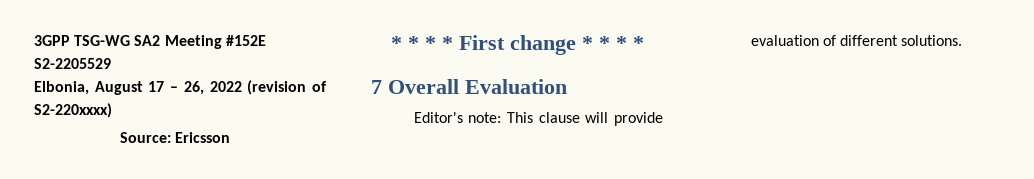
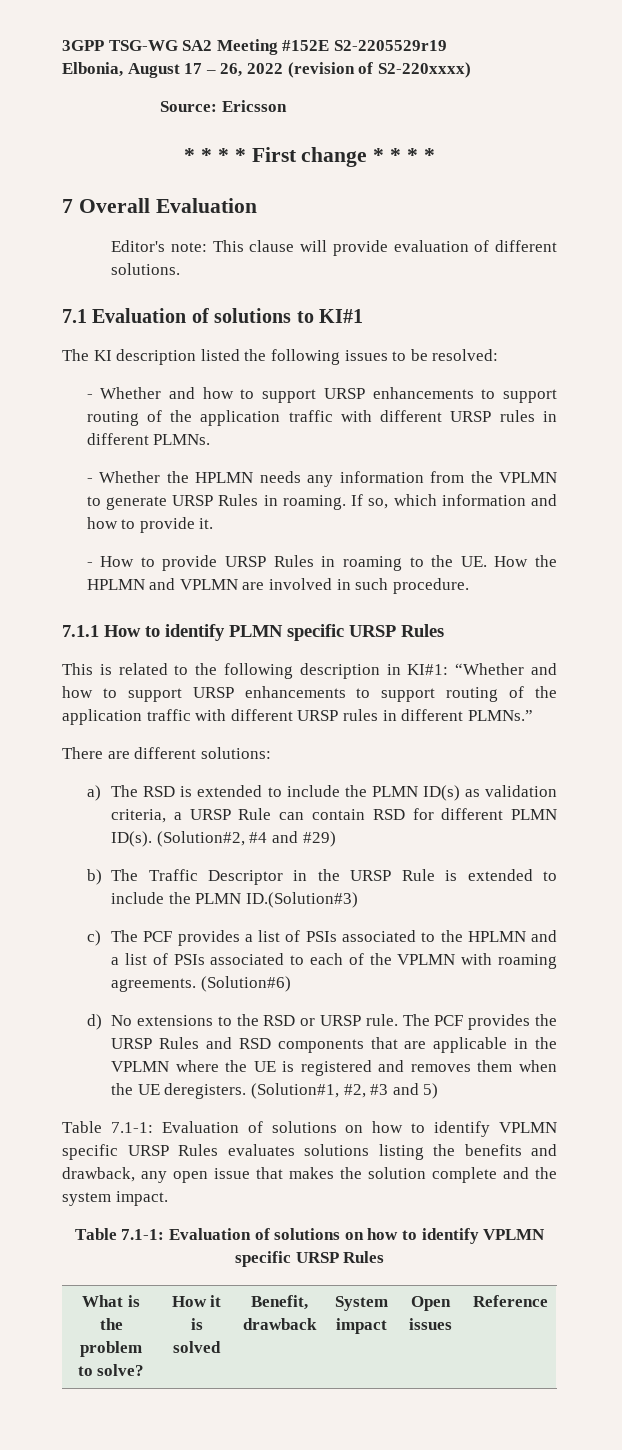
- 3GPP TSG-WG SA2 Meeting #152E S2-2205529
+ 3GPP TSG-WG SA2 Meeting #152E S2-2205529r19
+ 7.1 Evaluation of solutions to KI#1
+ The KI description listed the following issues to be resolved:
+ - Whether and how to support URSP enhancements to support routing of the application traffic with different URSP rules in different PLMNs.
+ - Whether the HPLMN needs any information from the VPLMN to generate URSP Rules in roaming. If so, which information and how to provide it.
+ - How to provide URSP Rules in roaming to the UE. How the HPLMN and VPLMN are involved in such procedure.
+ 7.1.1 How to identify PLMN specific URSP Rules
+ This is related to the following description in KI#1: “Whether and how to support URSP enhancements to support routing of the application traffic with different URSP rules in different PLMNs.”
+ There are different solutions:
+ a) The RSD is extended to include the PLMN ID(s) as validation criteria, a URSP Rule can contain RSD for different PLMN ID(s). (Solution#2, #4 and #29)
+ b) The Traffic Descriptor in the URSP Rule is extended to include the PLMN ID.(Solution#3)
+ c) The PCF provides a list of PSIs associated to the HPLMN and a list of PSIs associated to each of the VPLMN with roaming agreements. (Solution#6)
+ d) No extensions to the RSD or URSP rule. The PCF provides the URSP Rules and RSD components that are applicable in the VPLMN where the UE is registered and removes them when the UE deregisters. (Solution#1, #2, #3 and 5)
+ Table 7.1-1: Evaluation of solutions on how to identify VPLMN specific URSP Rules evaluates solutions listing the benefits and drawback, any open issue that makes the solution complete and the system impact.
+ Table 7.1-1: Evaluation of solutions on how to identify VPLMN specific URSP Rules
+ What is the problem to solve? | How it is solved | Benefit, drawback | System impact | Open issues | Reference

